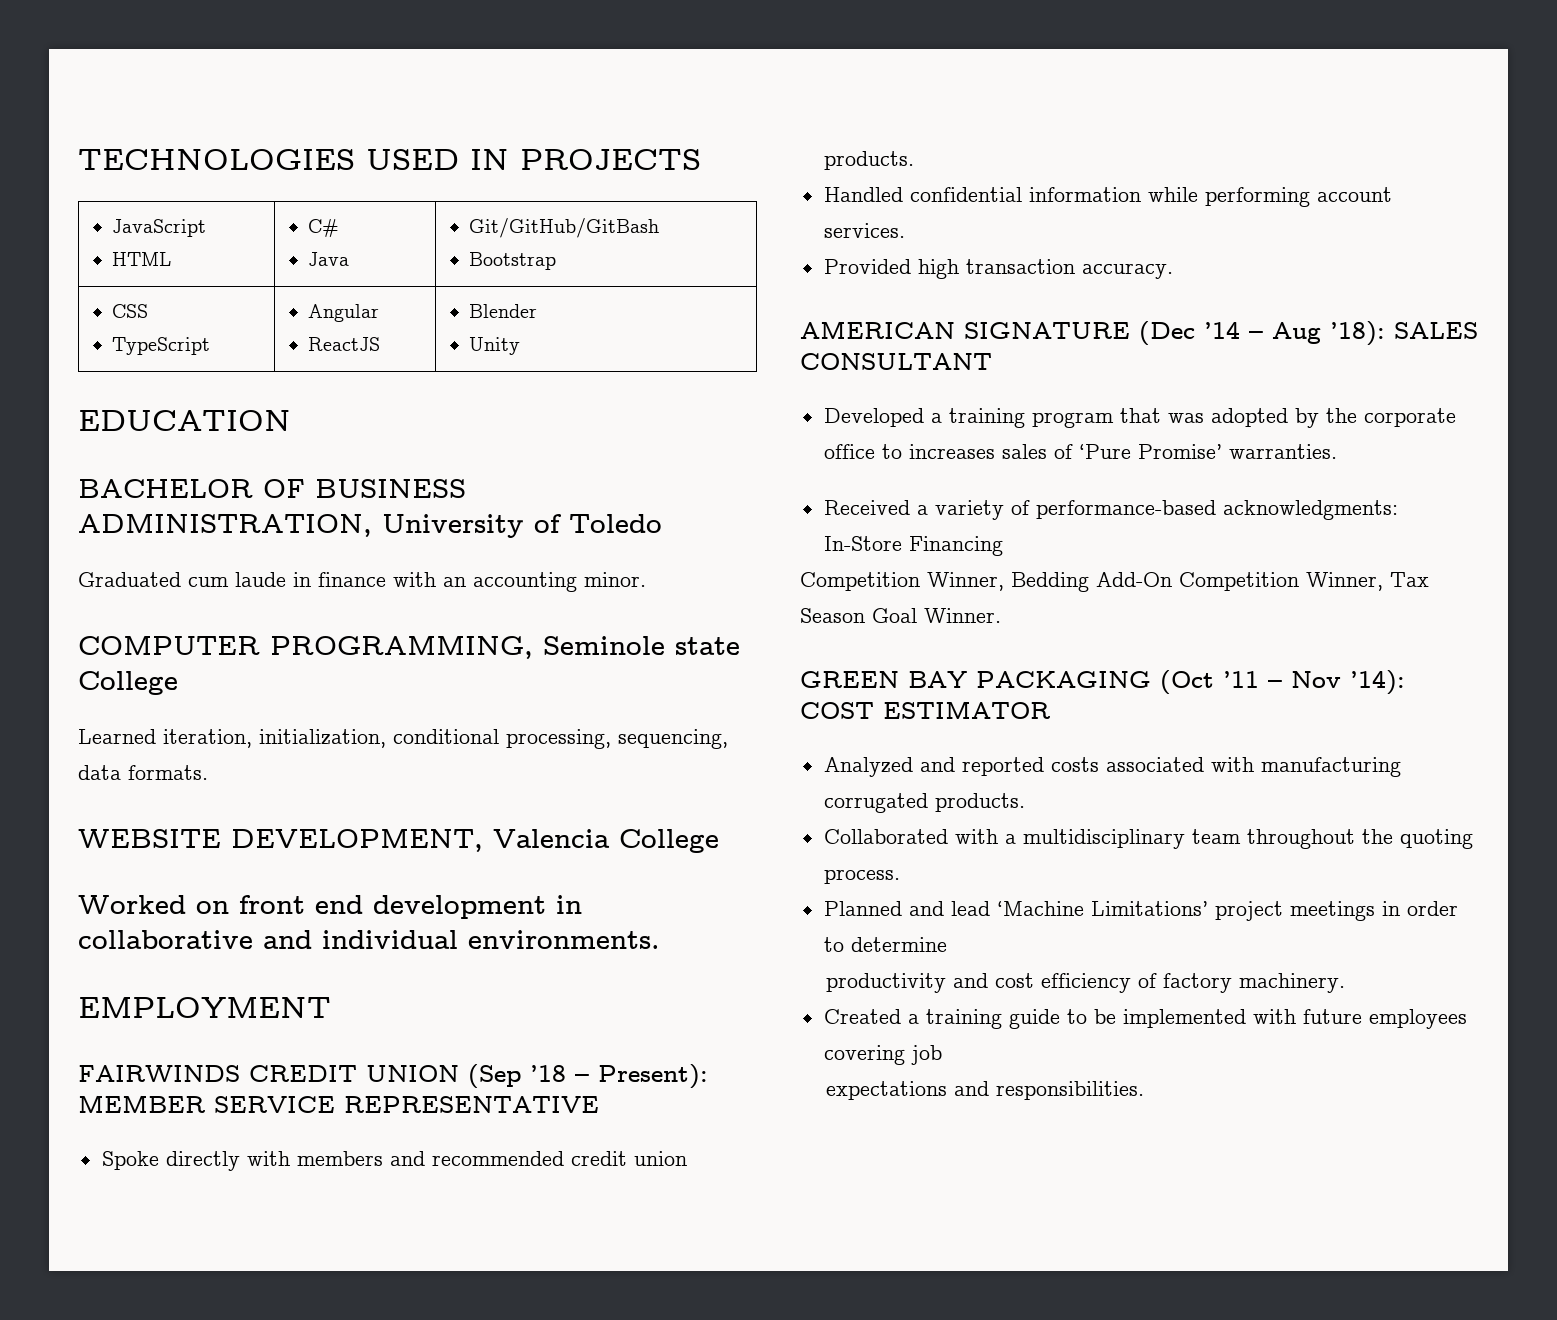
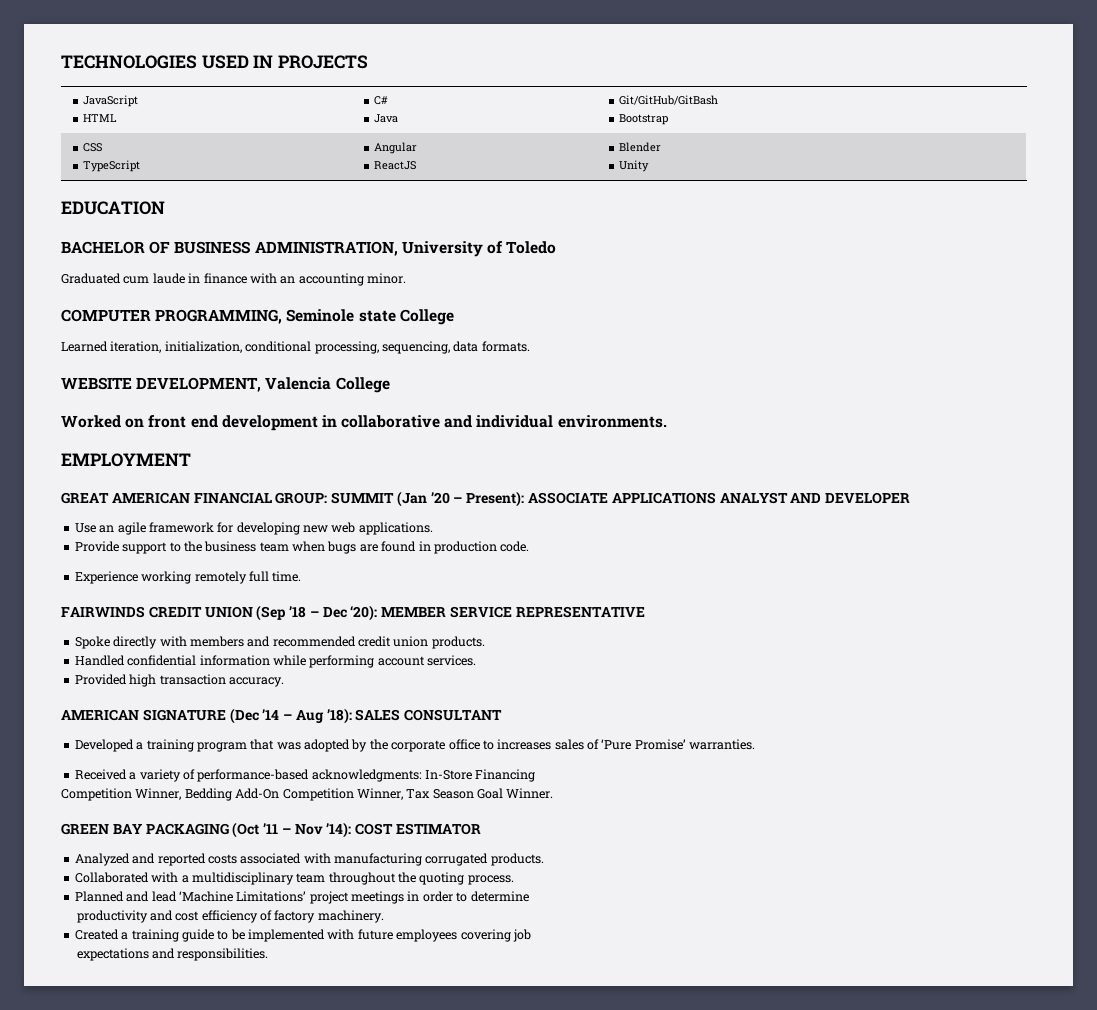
+ GREAT AMERICAN FINANCIAL GROUP: SUMMIT (Jan ’20 – Present): ASSOCIATE APPLICATIONS ANALYST AND DEVELOPER
+ Use an agile framework for developing new web applications.
+ Provide support to the business team when bugs are found in production code.
+ Experience working remotely full time.
- FAIRWINDS CREDIT UNION (Sep ’18 – Present): MEMBER SERVICE REPRESENTATIVE
+ FAIRWINDS CREDIT UNION (Sep ’18 – Dec ‘20): MEMBER SERVICE REPRESENTATIVE

